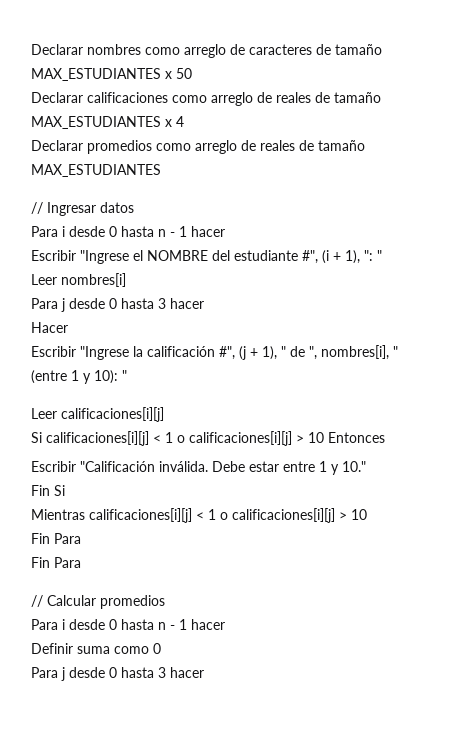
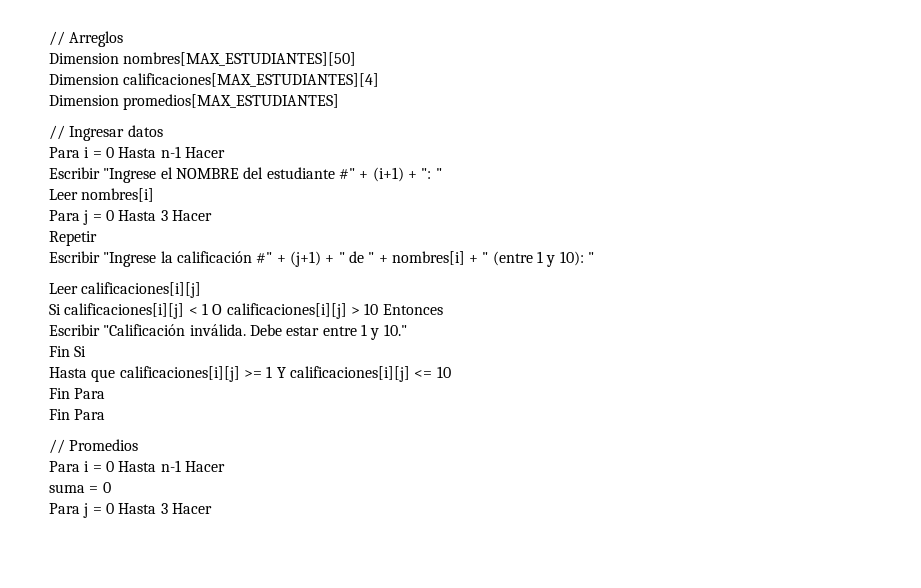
- Declarar nombres como arreglo de caracteres de tamaño MAX_ESTUDIANTES x 50
- Declarar calificaciones como arreglo de reales de tamaño MAX_ESTUDIANTES x 4
- Declarar promedios como arreglo de reales de tamaño MAX_ESTUDIANTES
+ // Arreglos
+ Dimension nombres[MAX_ESTUDIANTES][50]
+ Dimension calificaciones[MAX_ESTUDIANTES][4]
+ Dimension promedios[MAX_ESTUDIANTES]
  // Ingresar datos
- Para i desde 0 hasta n - 1 hacer
+ Para i = 0 Hasta n-1 Hacer
- Escribir "Ingrese el NOMBRE del estudiante #", (i + 1), ": "
+ Escribir "Ingrese el NOMBRE del estudiante #" + (i+1) + ": "
  Leer nombres[i]
- Para j desde 0 hasta 3 hacer
- Hacer
- Escribir "Ingrese la calificación #", (j + 1), " de ", nombres[i], " (entre 1 y 10): "
+ Para j = 0 Hasta 3 Hacer
+ Repetir
+ Escribir "Ingrese la calificación #" + (j+1) + " de " + nombres[i] + " (entre 1 y 10): "
- Si calificaciones[i][j] < 1 o calificaciones[i][j] > 10 Entonces
+ Si calificaciones[i][j] < 1 O calificaciones[i][j] > 10 Entonces
- Mientras calificaciones[i][j] < 1 o calificaciones[i][j] > 10
+ Hasta que calificaciones[i][j] >= 1 Y calificaciones[i][j] <= 10
- // Calcular promedios
- Para i desde 0 hasta n - 1 hacer
- Definir suma como 0
- Para j desde 0 hasta 3 hacer
+ // Promedios
+ Para i = 0 Hasta n-1 Hacer
+ suma = 0
+ Para j = 0 Hasta 3 Hacer

